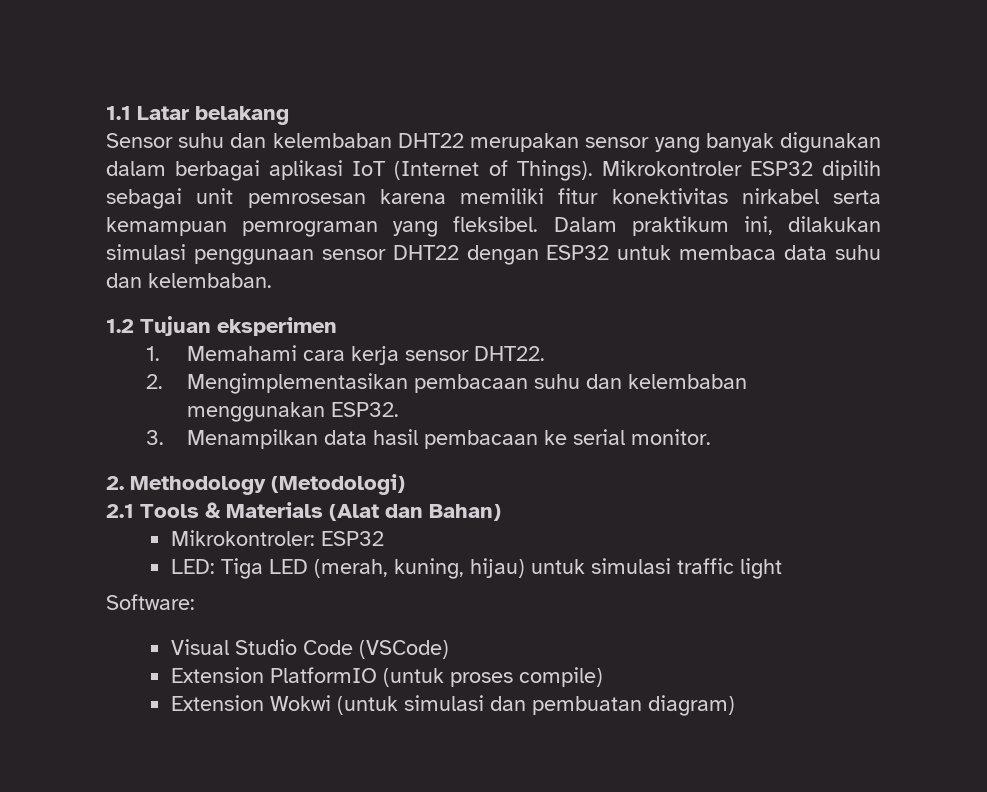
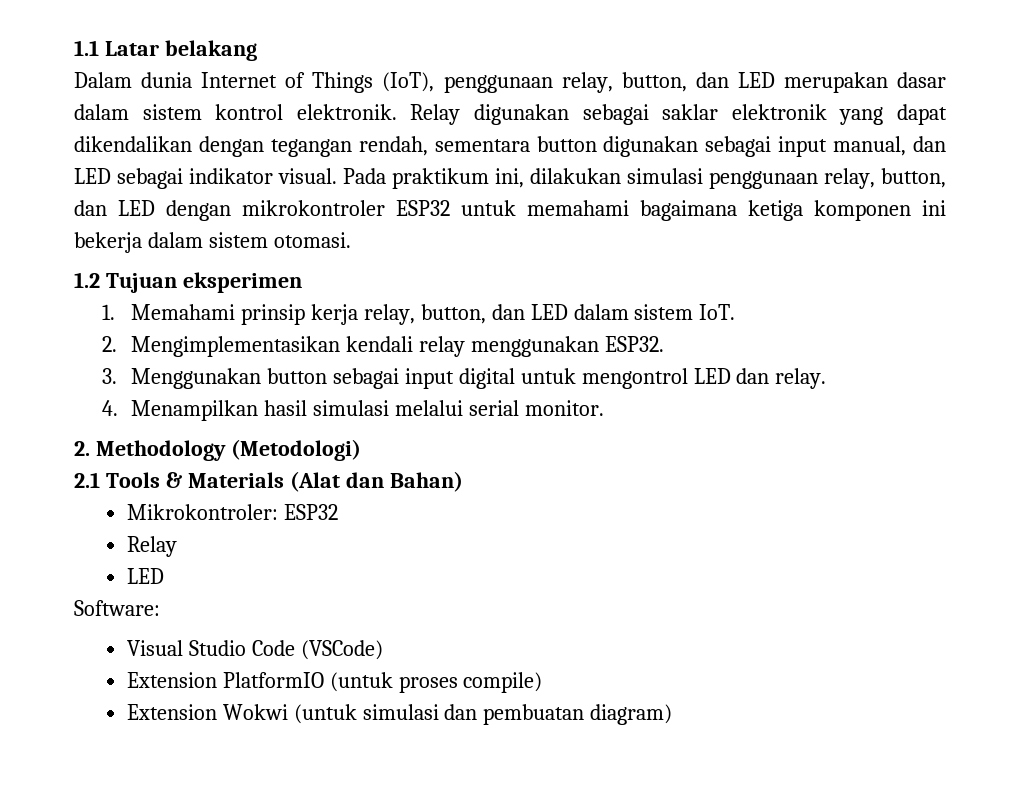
- Sensor suhu dan kelembaban DHT22 merupakan sensor yang banyak digunakan dalam berbagai aplikasi IoT (Internet of Things). Mikrokontroler ESP32 dipilih sebagai unit pemrosesan karena memiliki fitur konektivitas nirkabel serta kemampuan pemrograman yang fleksibel. Dalam praktikum ini, dilakukan simulasi penggunaan sensor DHT22 dengan ESP32 untuk membaca data suhu dan kelembaban.
+ Dalam dunia Internet of Things (IoT), penggunaan relay, button, dan LED merupakan dasar dalam sistem kontrol elektronik. Relay digunakan sebagai saklar elektronik yang dapat dikendalikan dengan tegangan rendah, sementara button digunakan sebagai input manual, dan LED sebagai indikator visual. Pada praktikum ini, dilakukan simulasi penggunaan relay, button, dan LED dengan mikrokontroler ESP32 untuk memahami bagaimana ketiga komponen ini bekerja dalam sistem otomasi.
- 1. Memahami cara kerja sensor DHT22.
- 2. Mengimplementasikan pembacaan suhu dan kelembaban menggunakan ESP32.
- 3. Menampilkan data hasil pembacaan ke serial monitor.
+ 1. Memahami prinsip kerja relay, button, dan LED dalam sistem IoT.
+ 2. Mengimplementasikan kendali relay menggunakan ESP32.
+ 3. Menggunakan button sebagai input digital untuk mengontrol LED dan relay.
+ 4. Menampilkan hasil simulasi melalui serial monitor.
  Mikrokontroler: ESP32
- LED: Tiga LED (merah, kuning, hijau) untuk simulasi traffic light
+ Relay
+ LED

